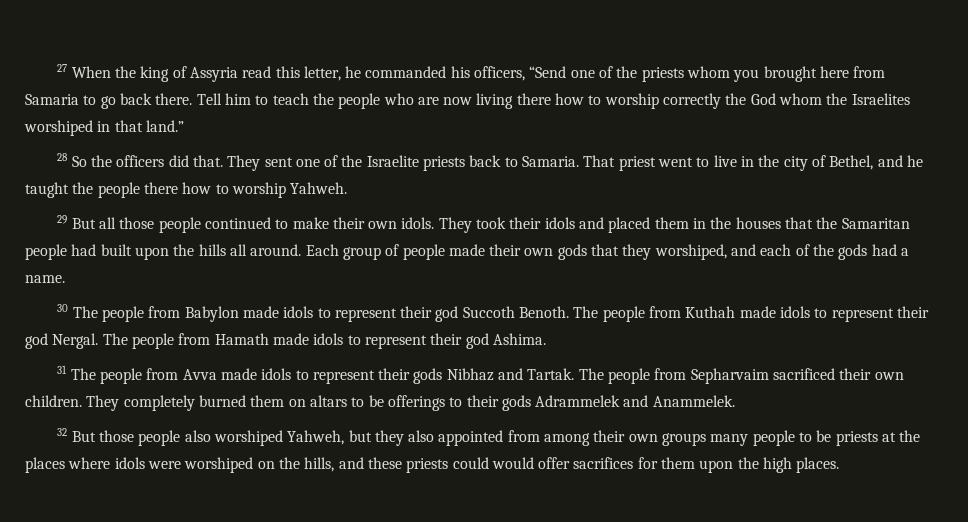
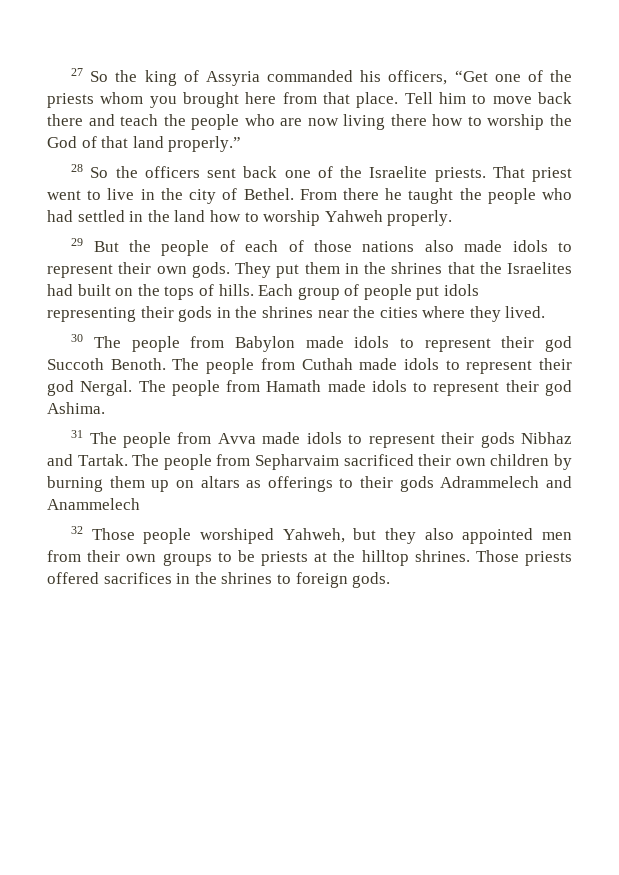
- 27 When the king of Assyria read this letter, he commanded his officers, “Send one of the priests whom you brought here from Samaria to go back there. Tell him to teach the people who are now living there how to worship correctly the God whom the Israelites worshiped in that land.”
- 28 So the officers did that. They sent one of the Israelite priests back to Samaria.
+ 27 So the king of Assyria commanded his officers, “Get one of the priests whom you brought here from that place. Tell him to move back there and teach the people who are now living there how to worship the God of that land properly.”
+ 28 So the officers sent back one of the Israelite priests.
- That priest went to live in the city of Bethel, and he taught the people there how to worship Yahweh.
+ That priest went to live in the city of Bethel. From there he taught the people who had settled in the land how to worship Yahweh properly.
- 29 But all those people continued to make their own idols. They took their idols and placed them in the houses that the Samaritan people had built upon the hills all around. Each group of people made their own gods that they worshiped, and each of the gods had a name.
+ 29 But the people of each of those nations also made idols to represent their own gods. They put them in the shrines that the Israelites had built on the tops of hills. Each group of people put idols representing their gods in the shrines near the cities where they lived.
- The people from Kuthah made idols to represent their god Nergal.
+ The people from Cuthah made idols to represent their god Nergal.
- The people from Sepharvaim sacrificed their own children. They completely burned them on altars to be offerings to their gods Adrammelek and Anammelek.
- 32 But those people also worshiped Yahweh, but they also appointed from among their own groups many people to be priests at the places where idols were worshiped on the hills, and these priests could would offer sacrifices for them upon the high places.
+ The people from Sepharvaim sacrificed their own children by burning them up on altars as offerings to their gods Adrammelech and Anammelech
+ 32 Those people worshiped Yahweh, but they also appointed men from their own groups to be priests at the hilltop shrines. Those priests offered sacrifices in the shrines to foreign gods.

